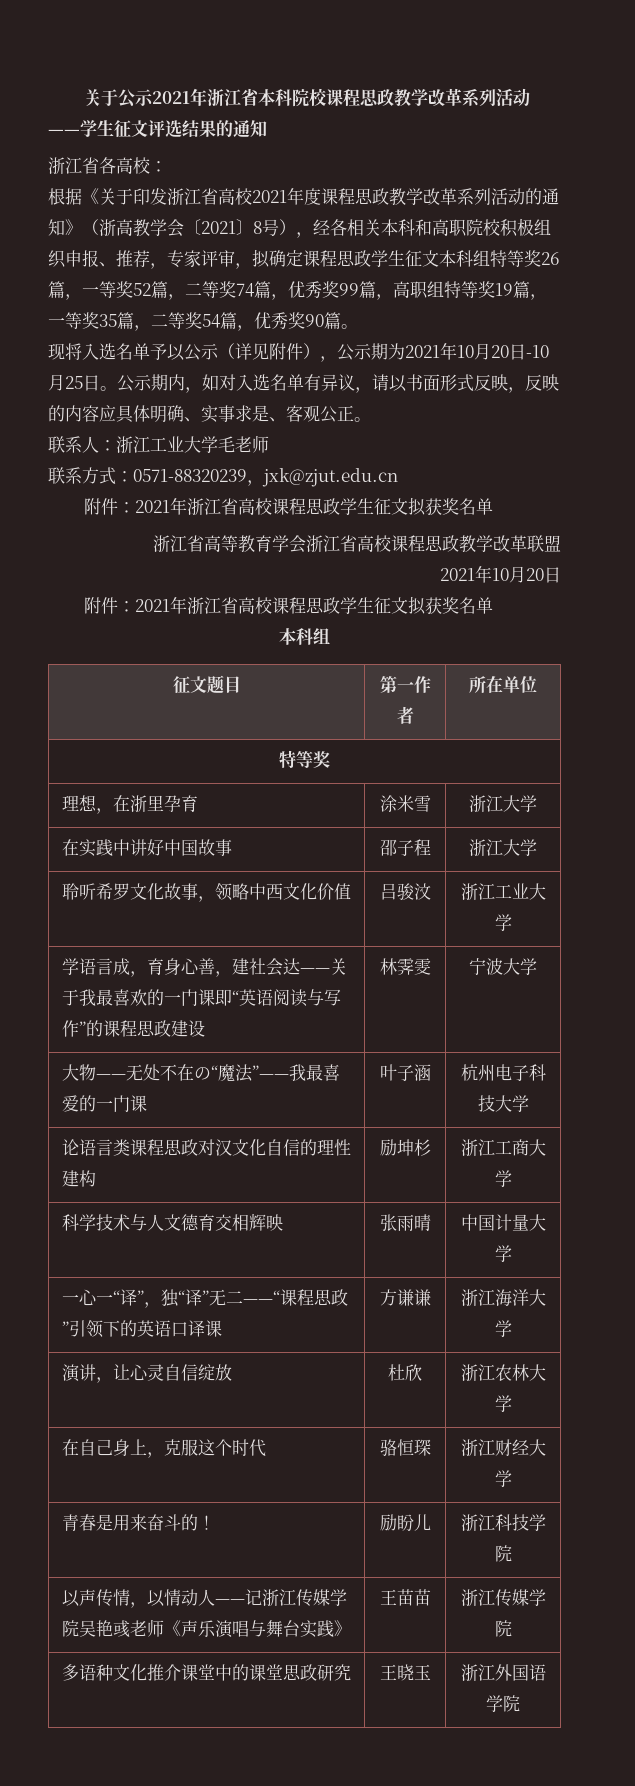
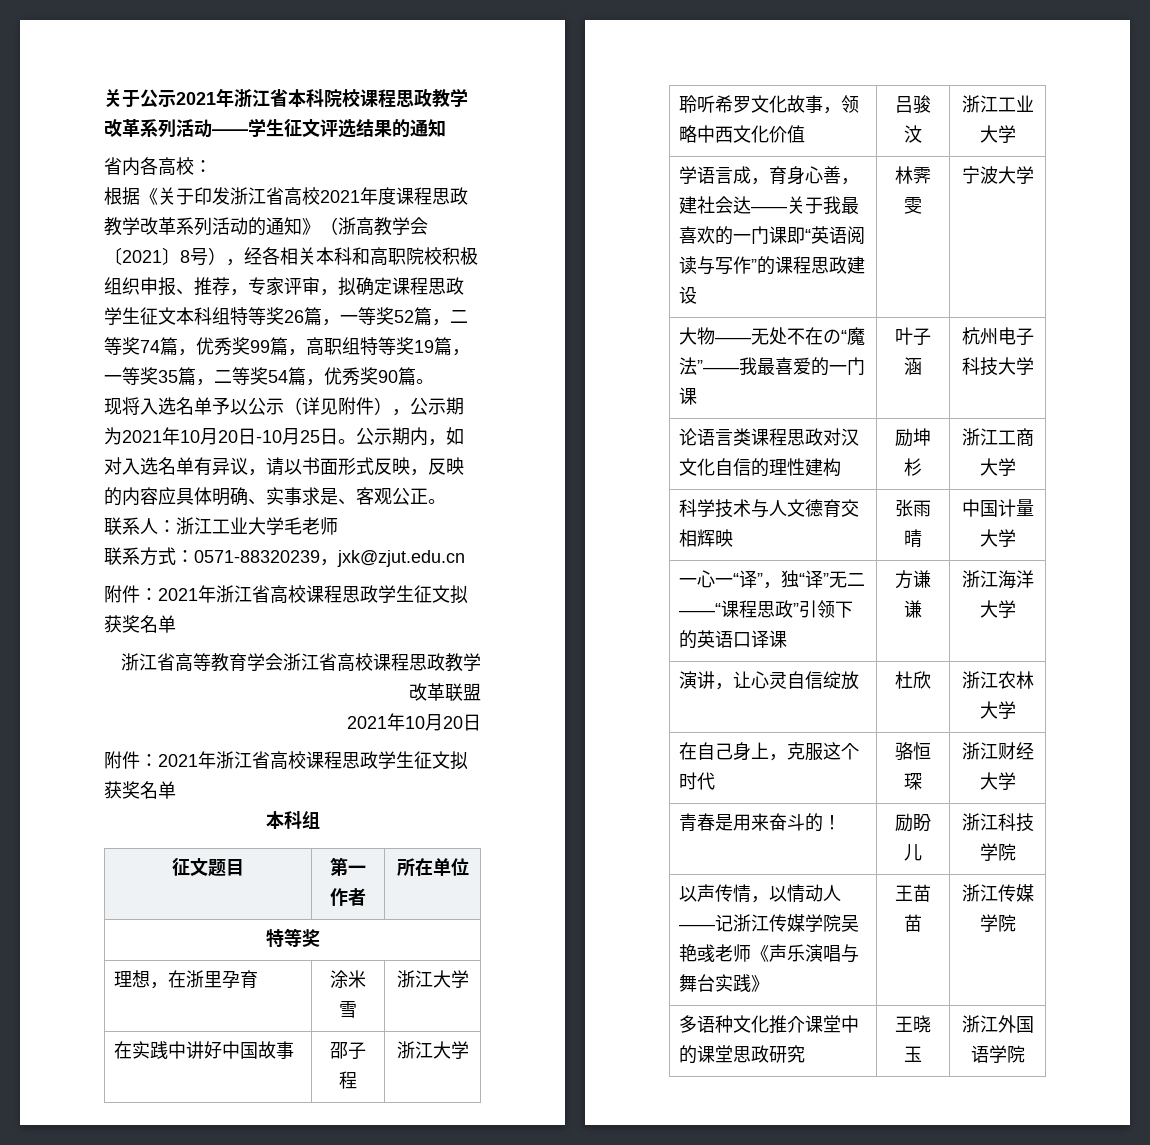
- 浙江省各高校：
+ 省内各高校：

